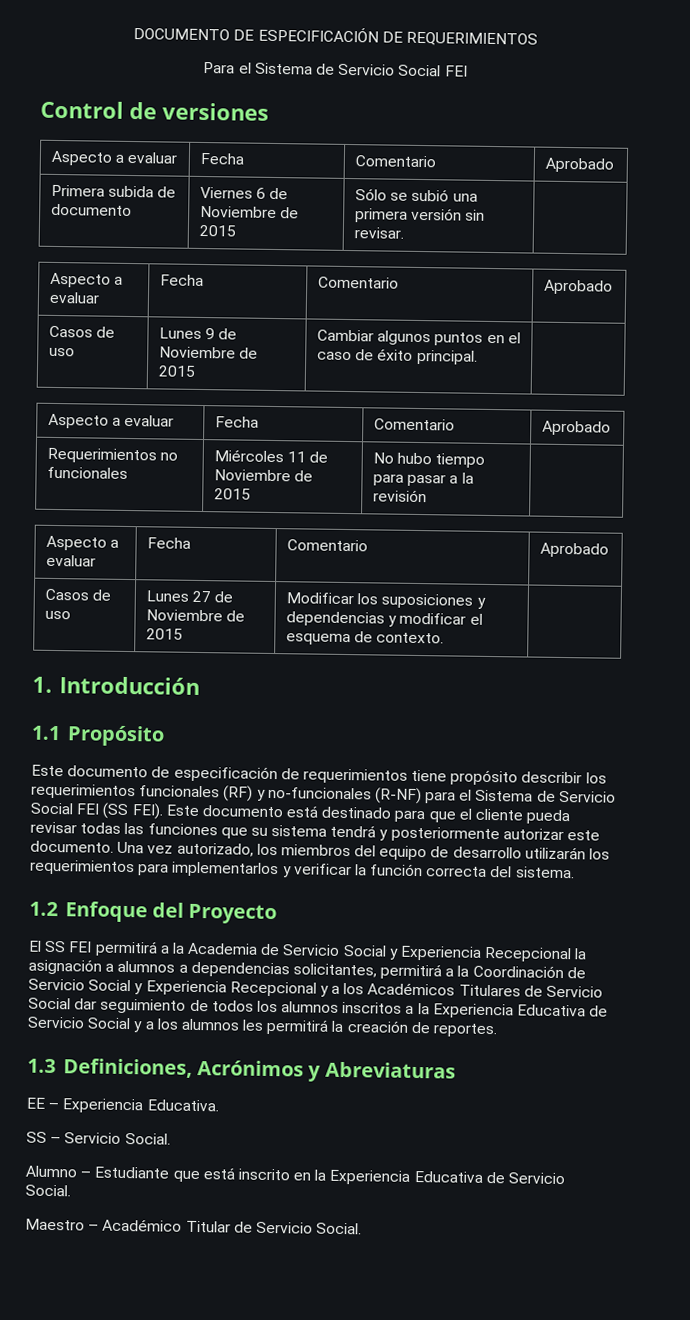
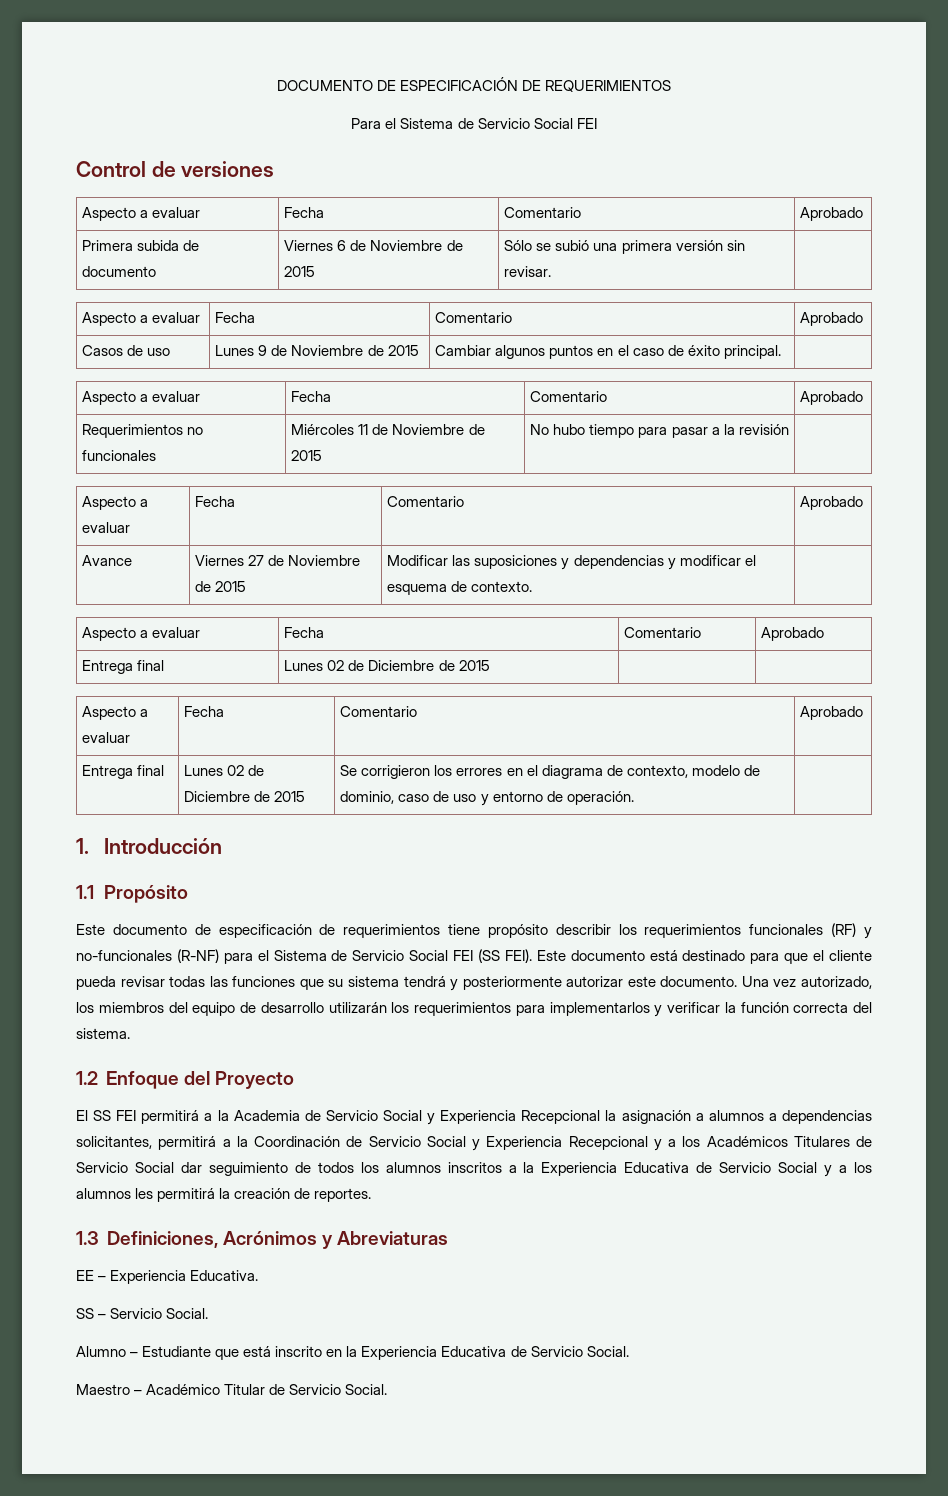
- Casos de uso | Lunes 27 de Noviembre de 2015 | Modificar los suposiciones y dependencias y modificar el esquema de contexto. |
+ Avance | Viernes 27 de Noviembre de 2015 | Modificar las suposiciones y dependencias y modificar el esquema de contexto. |
+ Aspecto a evaluar | Fecha | Comentario | Aprobado
+ Entrega final | Lunes 02 de Diciembre de 2015 | |
+ Aspecto a evaluar | Fecha | Comentario | Aprobado
+ Entrega final | Lunes 02 de Diciembre de 2015 | Se corrigieron los errores en el diagrama de contexto, modelo de dominio, caso de uso y entorno de operación. |

